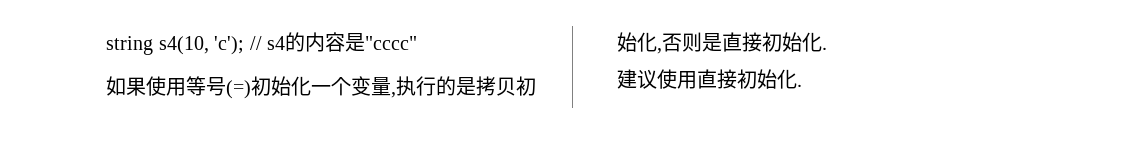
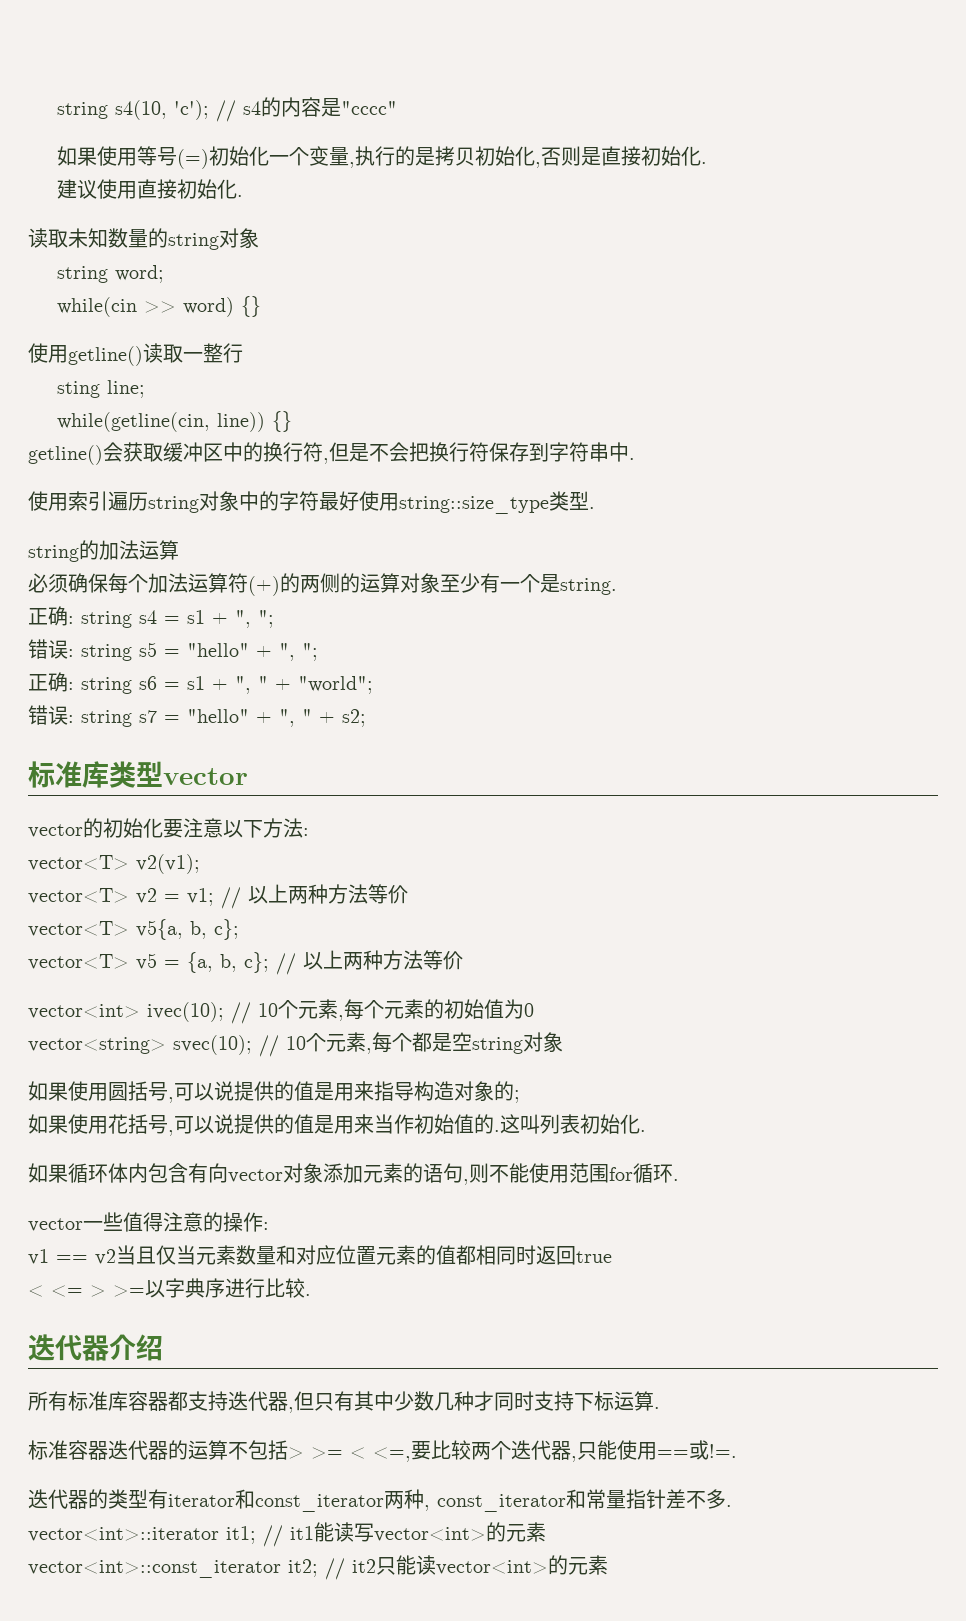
+ 读取未知数量的string对象
+ string word;
+ while(cin >> word) {}
+ 使用getline()读取一整行
+ sting line;
+ while(getline(cin, line)) {}
+ getline()会获取缓冲区中的换行符,但是不会把换行符保存到字符串中.
+ 使用索引遍历string对象中的字符最好使用string::size_type类型.
+ string的加法运算
+ 必须确保每个加法运算符(+)的两侧的运算对象至少有一个是string.
+ 正确: string s4 = s1 + ", ";
+ 错误: string s5 = "hello" + ", ";
+ 正确: string s6 = s1 + ", " + "world";
+ 错误: string s7 = "hello" + ", " + s2;
+ 标准库类型vector
+ vector的初始化要注意以下方法:
+ vector<T> v2(v1);
+ vector<T> v2 = v1; // 以上两种方法等价
+ vector<T> v5{a, b, c};
+ vector<T> v5 = {a, b, c}; // 以上两种方法等价
+ vector<int> ivec(10); // 10个元素,每个元素的初始值为0
+ vector<string> svec(10); // 10个元素,每个都是空string对象
+ 如果使用圆括号,可以说提供的值是用来指导构造对象的;
+ 如果使用花括号,可以说提供的值是用来当作初始值的.这叫列表初始化.
+ 如果循环体内包含有向vector对象添加元素的语句,则不能使用范围for循环.
+ vector一些值得注意的操作:
+ v1 == v2当且仅当元素数量和对应位置元素的值都相同时返回true
+ < <= > >=以字典序进行比较.
+ 迭代器介绍
+ 所有标准库容器都支持迭代器,但只有其中少数几种才同时支持下标运算.
+ 标准容器迭代器的运算不包括> >= < <=,要比较两个迭代器,只能使用==或!=.
+ 迭代器的类型有iterator和const_iterator两种, const_iterator和常量指针差不多.
+ vector<int>::iterator it1; // it1能读写vector<int>的元素
+ vector<int>::const_iterator it2; // it2只能读vector<int>的元素

